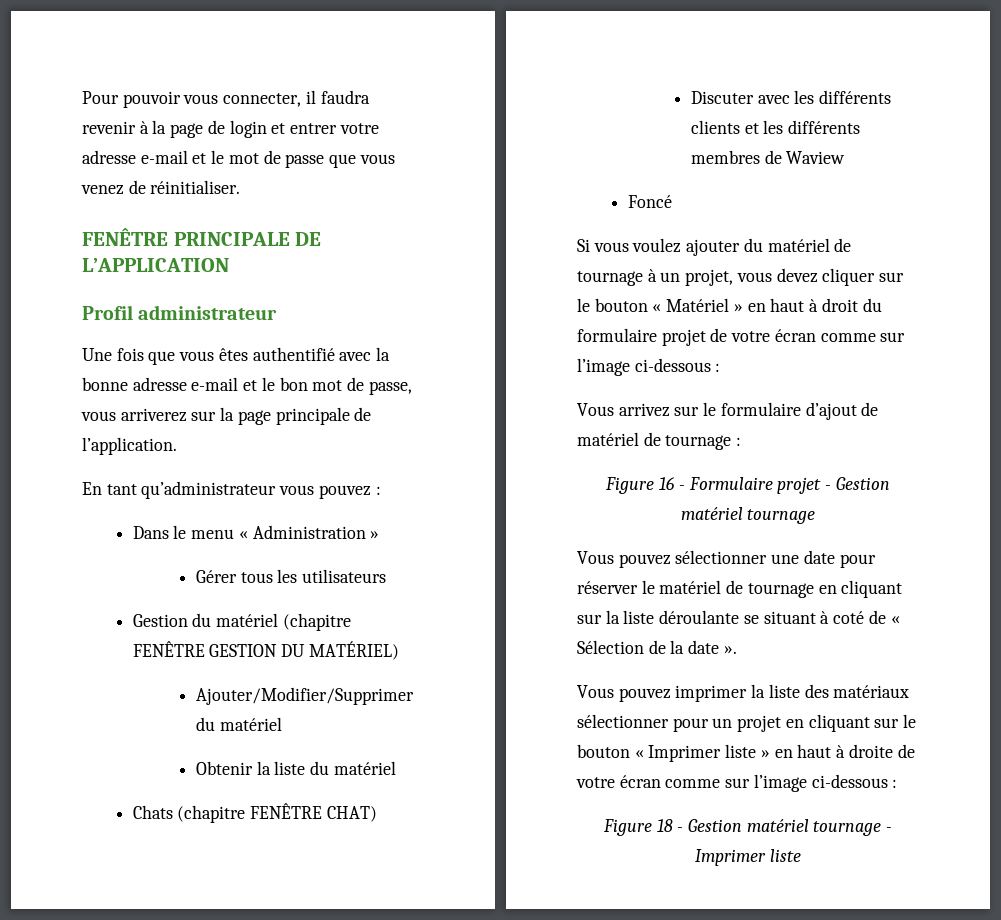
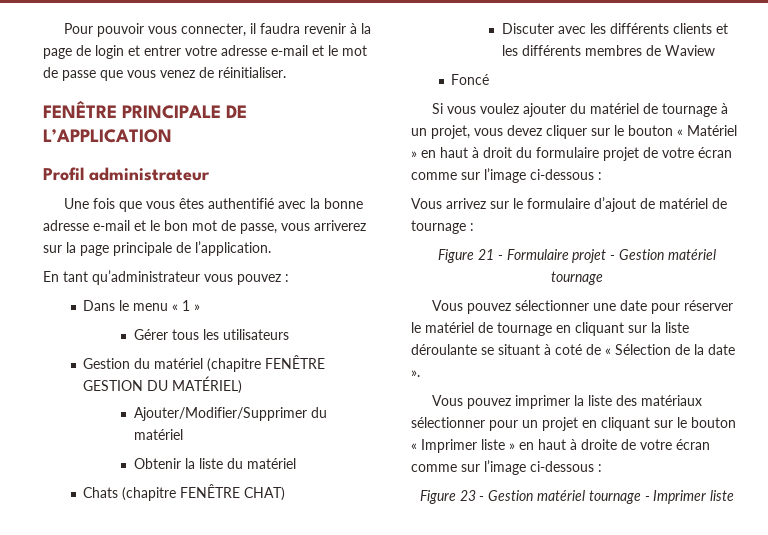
- Dans le menu « Administration »
+ Dans le menu « 1 »
- Figure 16 - Formulaire projet - Gestion matériel tournage
+ Figure 21 - Formulaire projet - Gestion matériel tournage
- Figure 18 - Gestion matériel tournage - Imprimer liste
+ Figure 23 - Gestion matériel tournage - Imprimer liste

